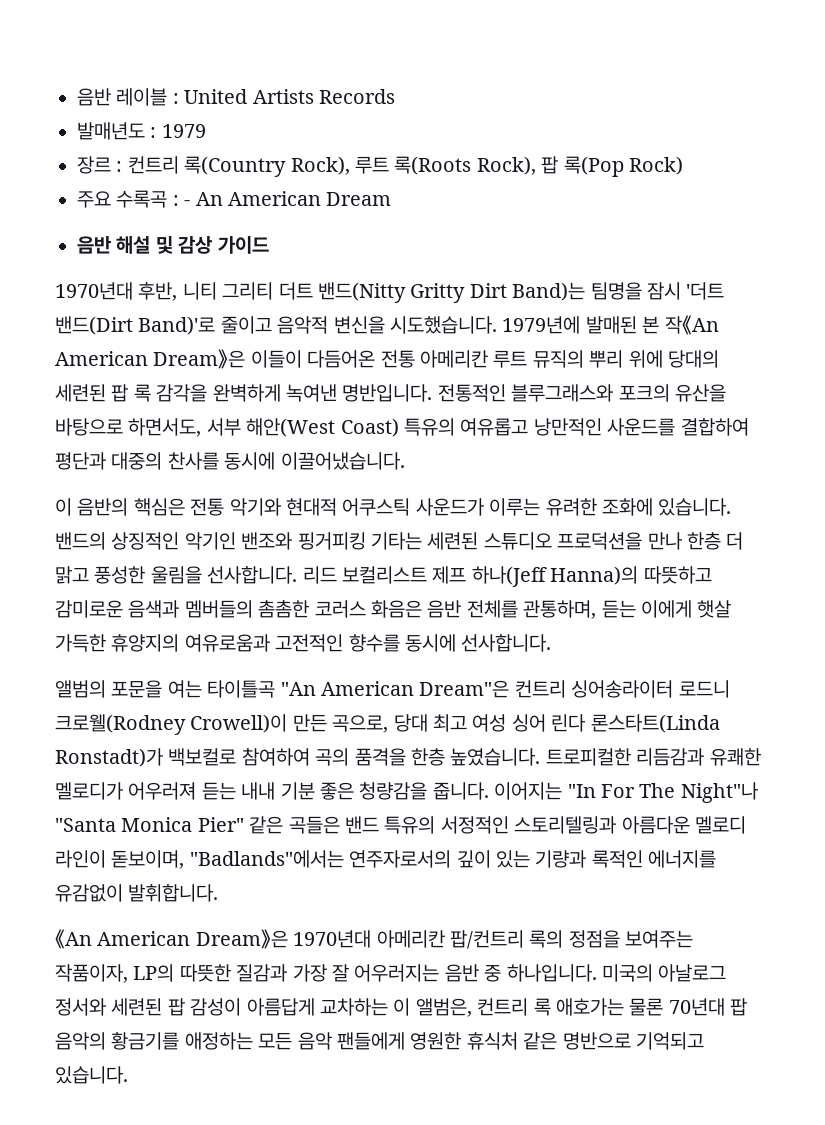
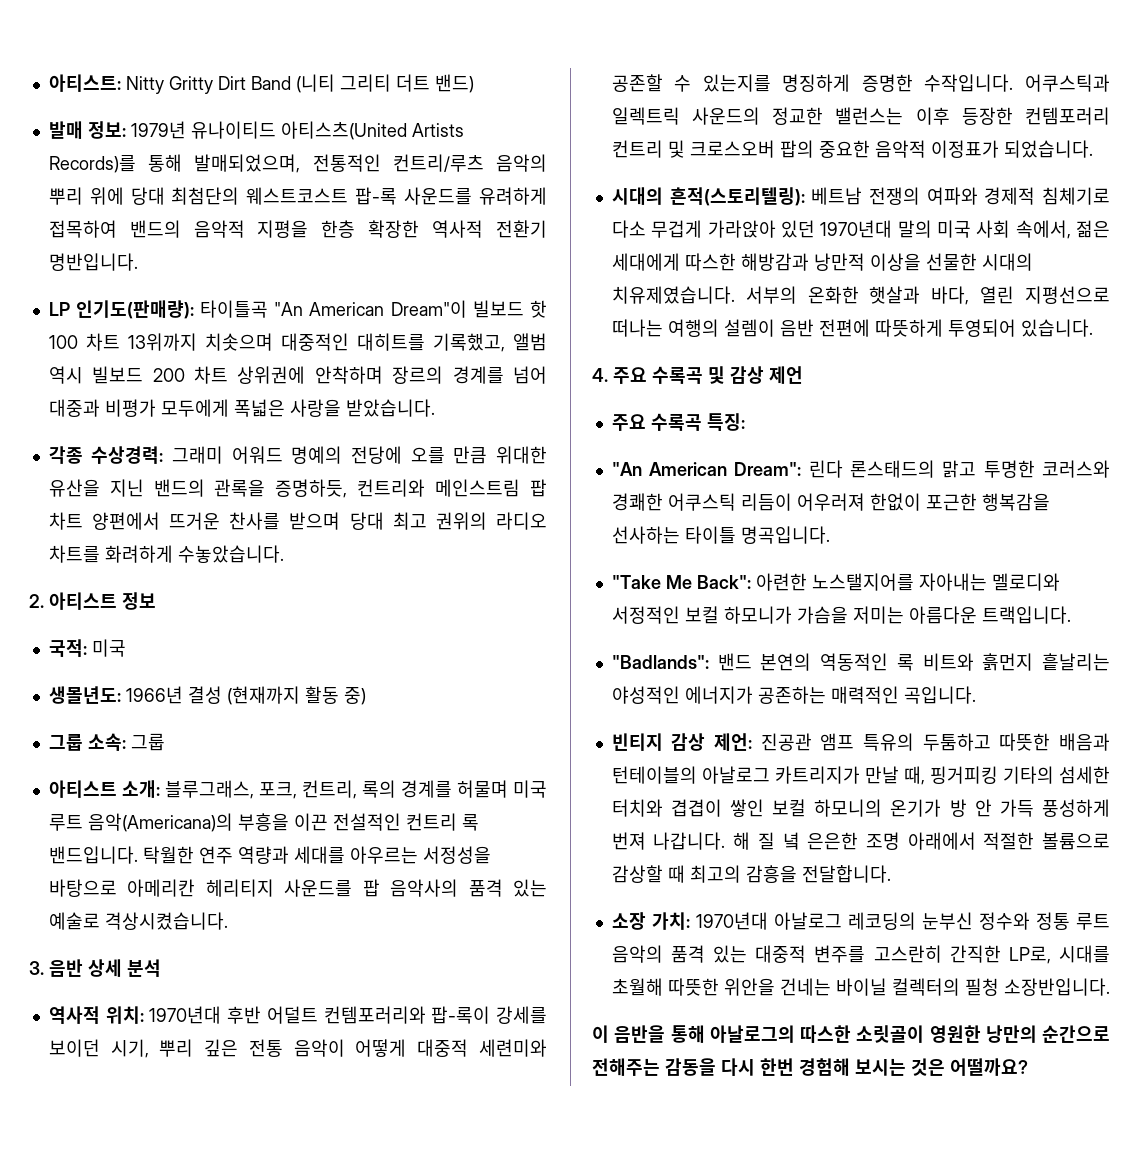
- 음반 레이블 : United Artists Records
- 발매년도 : 1979
- 장르 : 컨트리 록(Country Rock), 루트 록(Roots Rock), 팝 록(Pop Rock)
- 주요 수록곡 : - An American Dream
- 음반 해설 및 감상 가이드
- 1970년대 후반, 니티 그리티 더트 밴드(Nitty Gritty Dirt Band)는 팀명을 잠시 '더트 밴드(Dirt Band)'로 줄이고 음악적 변신을 시도했습니다. 1979년에 발매된 본 작《An American Dream》은 이들이 다듬어온 전통 아메리칸 루트 뮤직의 뿌리 위에 당대의 세련된 팝 록 감각을 완벽하게 녹여낸 명반입니다. 전통적인 블루그래스와 포크의 유산을 바탕으로 하면서도, 서부 해안(West Coast) 특유의 여유롭고 낭만적인 사운드를 결합하여 평단과 대중의 찬사를 동시에 이끌어냈습니다.
- 이 음반의 핵심은 전통 악기와 현대적 어쿠스틱 사운드가 이루는 유려한 조화에 있습니다. 밴드의 상징적인 악기인 밴조와 핑거피킹 기타는 세련된 스튜디오 프로덕션을 만나 한층 더 맑고 풍성한 울림을 선사합니다. 리드 보컬리스트 제프 하나(Jeff Hanna)의 따뜻하고 감미로운 음색과 멤버들의 촘촘한 코러스 화음은 음반 전체를 관통하며, 듣는 이에게 햇살 가득한 휴양지의 여유로움과 고전적인 향수를 동시에 선사합니다.
- 앨범의 포문을 여는 타이틀곡 "An American Dream"은 컨트리 싱어송라이터 로드니 크로웰(Rodney Crowell)이 만든 곡으로, 당대 최고 여성 싱어 린다 론스타트(Linda Ronstadt)가 백보컬로 참여하여 곡의 품격을 한층 높였습니다. 트로피컬한 리듬감과 유쾌한 멜로디가 어우러져 듣는 내내 기분 좋은 청량감을 줍니다. 이어지는 "In For The Night"나 "Santa Monica Pier" 같은 곡들은 밴드 특유의 서정적인 스토리텔링과 아름다운 멜로디 라인이 돋보이며, "Badlands"에서는 연주자로서의 깊이 있는 기량과 록적인 에너지를 유감없이 발휘합니다.
- 《An American Dream》은 1970년대 아메리칸 팝/컨트리 록의 정점을 보여주는 작품이자, LP의 따뜻한 질감과 가장 잘 어우러지는 음반 중 하나입니다. 미국의 아날로그 정서와 세련된 팝 감성이 아름답게 교차하는 이 앨범은, 컨트리 록 애호가는 물론 70년대 팝 음악의 황금기를 애정하는 모든 음악 팬들에게 영원한 휴식처 같은 명반으로 기억되고 있습니다.
+ 아티스트: Nitty Gritty Dirt Band (니티 그리티 더트 밴드)
+ 발매 정보: 1979년 유나이티드 아티스츠(United Artists Records)를 통해 발매되었으며, 전통적인 컨트리/루츠 음악의 뿌리 위에 당대 최첨단의 웨스트코스트 팝-록 사운드를 유려하게 접목하여 밴드의 음악적 지평을 한층 확장한 역사적 전환기 명반입니다.
+ LP 인기도(판매량): 타이틀곡 "An American Dream"이 빌보드 핫 100 차트 13위까지 치솟으며 대중적인 대히트를 기록했고, 앨범 역시 빌보드 200 차트 상위권에 안착하며 장르의 경계를 넘어 대중과 비평가 모두에게 폭넓은 사랑을 받았습니다.
+ 각종 수상경력: 그래미 어워드 명예의 전당에 오를 만큼 위대한 유산을 지닌 밴드의 관록을 증명하듯, 컨트리와 메인스트림 팝 차트 양편에서 뜨거운 찬사를 받으며 당대 최고 권위의 라디오 차트를 화려하게 수놓았습니다.
+ 2. 아티스트 정보
+ 국적: 미국
+ 생몰년도: 1966년 결성 (현재까지 활동 중)
+ 그룹 소속: 그룹
+ 아티스트 소개: 블루그래스, 포크, 컨트리, 록의 경계를 허물며 미국 루트 음악(Americana)의 부흥을 이끈 전설적인 컨트리 록 밴드입니다. 탁월한 연주 역량과 세대를 아우르는 서정성을 바탕으로 아메리칸 헤리티지 사운드를 팝 음악사의 품격 있는 예술로 격상시켰습니다.
+ 3. 음반 상세 분석
+ 역사적 위치: 1970년대 후반 어덜트 컨템포러리와 팝-록이 강세를 보이던 시기, 뿌리 깊은 전통 음악이 어떻게 대중적 세련미와 공존할 수 있는지를 명징하게 증명한 수작입니다. 어쿠스틱과 일렉트릭 사운드의 정교한 밸런스는 이후 등장한 컨템포러리 컨트리 및 크로스오버 팝의 중요한 음악적 이정표가 되었습니다.
+ 시대의 흔적(스토리텔링): 베트남 전쟁의 여파와 경제적 침체기로 다소 무겁게 가라앉아 있던 1970년대 말의 미국 사회 속에서, 젊은 세대에게 따스한 해방감과 낭만적 이상을 선물한 시대의 치유제였습니다. 서부의 온화한 햇살과 바다, 열린 지평선으로 떠나는 여행의 설렘이 음반 전편에 따뜻하게 투영되어 있습니다.
+ 4. 주요 수록곡 및 감상 제언
+ 주요 수록곡 특징:
+ "An American Dream": 린다 론스태드의 맑고 투명한 코러스와 경쾌한 어쿠스틱 리듬이 어우러져 한없이 포근한 행복감을 선사하는 타이틀 명곡입니다.
+ "Take Me Back": 아련한 노스탤지어를 자아내는 멜로디와 서정적인 보컬 하모니가 가슴을 저미는 아름다운 트랙입니다.
+ "Badlands": 밴드 본연의 역동적인 록 비트와 흙먼지 흩날리는 야성적인 에너지가 공존하는 매력적인 곡입니다.
+ 빈티지 감상 제언: 진공관 앰프 특유의 두툼하고 따뜻한 배음과 턴테이블의 아날로그 카트리지가 만날 때, 핑거피킹 기타의 섬세한 터치와 겹겹이 쌓인 보컬 하모니의 온기가 방 안 가득 풍성하게 번져 나갑니다. 해 질 녘 은은한 조명 아래에서 적절한 볼륨으로 감상할 때 최고의 감흥을 전달합니다.
+ 소장 가치: 1970년대 아날로그 레코딩의 눈부신 정수와 정통 루트 음악의 품격 있는 대중적 변주를 고스란히 간직한 LP로, 시대를 초월해 따뜻한 위안을 건네는 바이닐 컬렉터의 필청 소장반입니다.
+ 이 음반을 통해 아날로그의 따스한 소릿골이 영원한 낭만의 순간으로 전해주는 감동을 다시 한번 경험해 보시는 것은 어떨까요?

